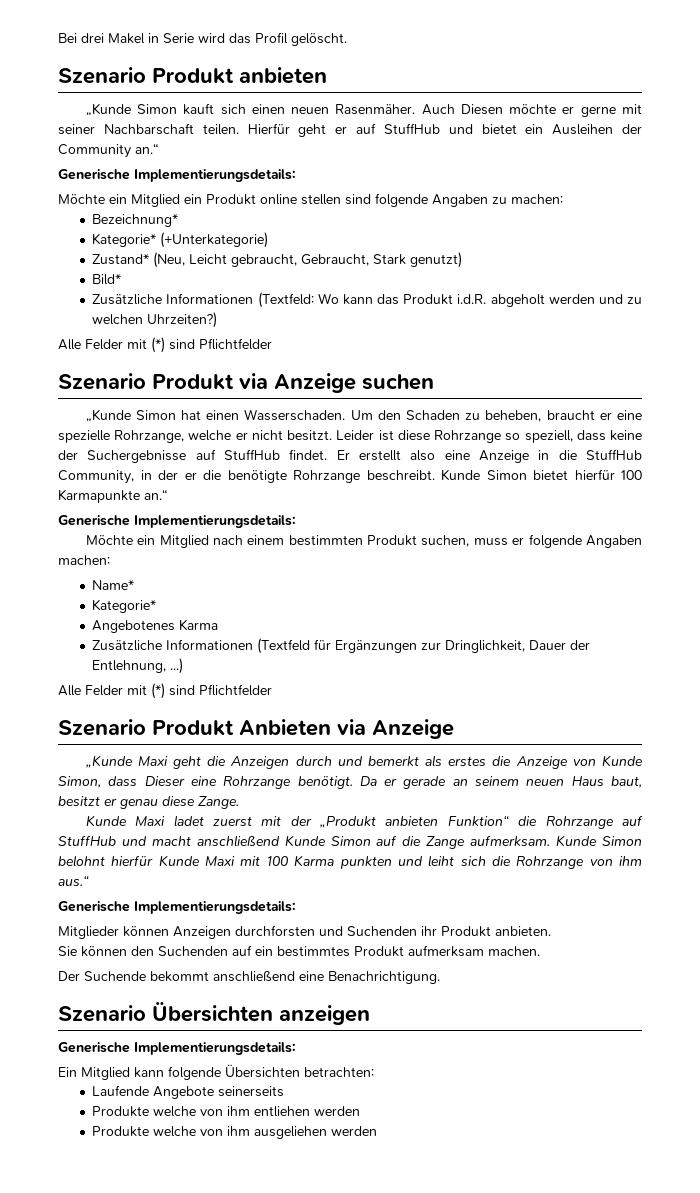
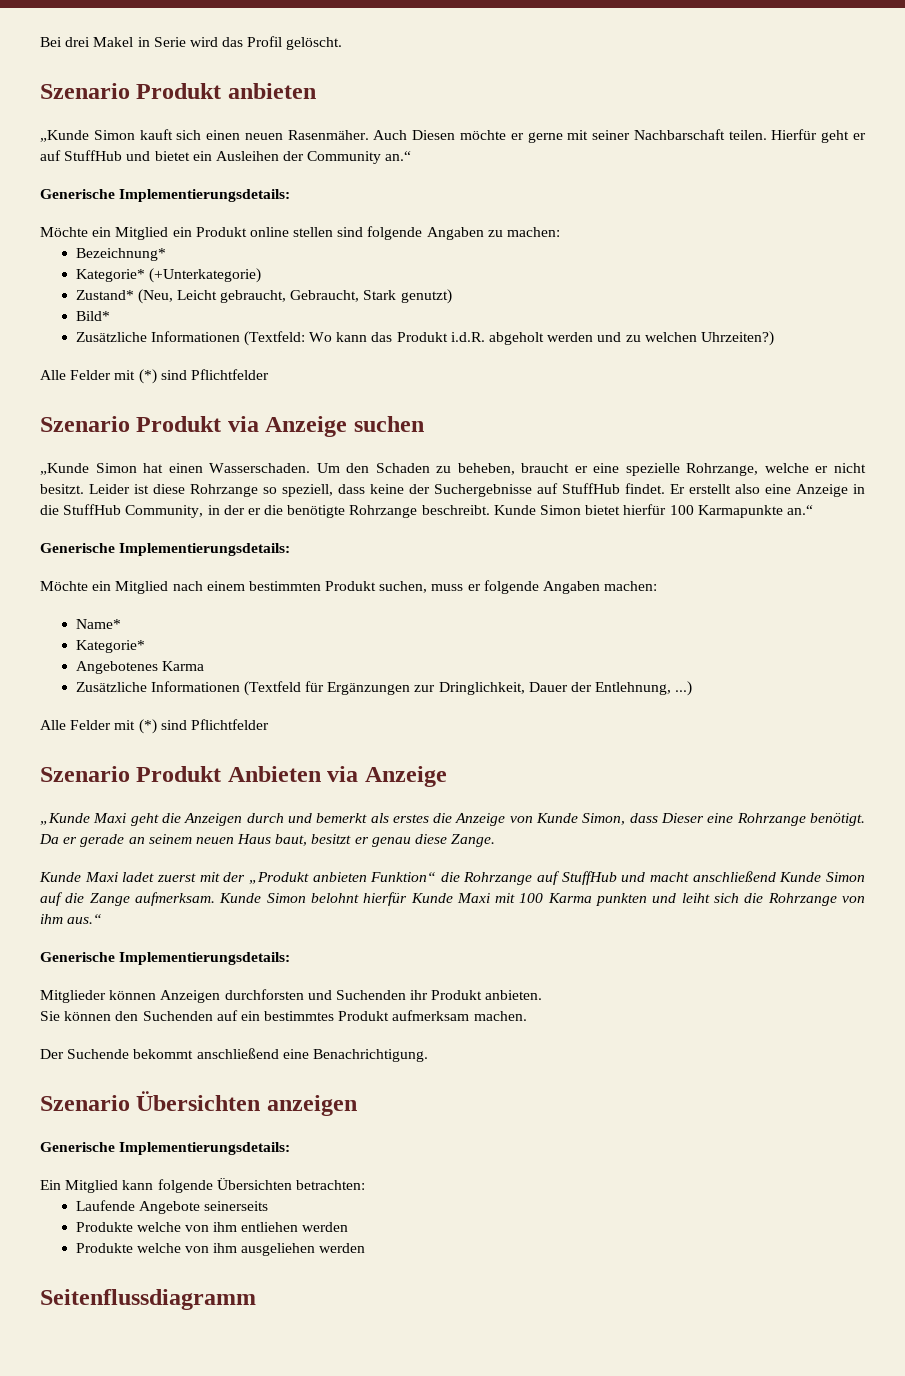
+ Seitenflussdiagramm

